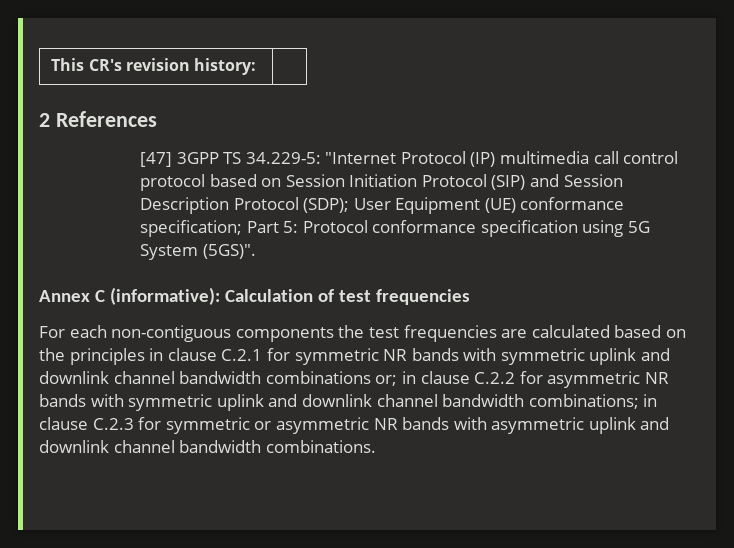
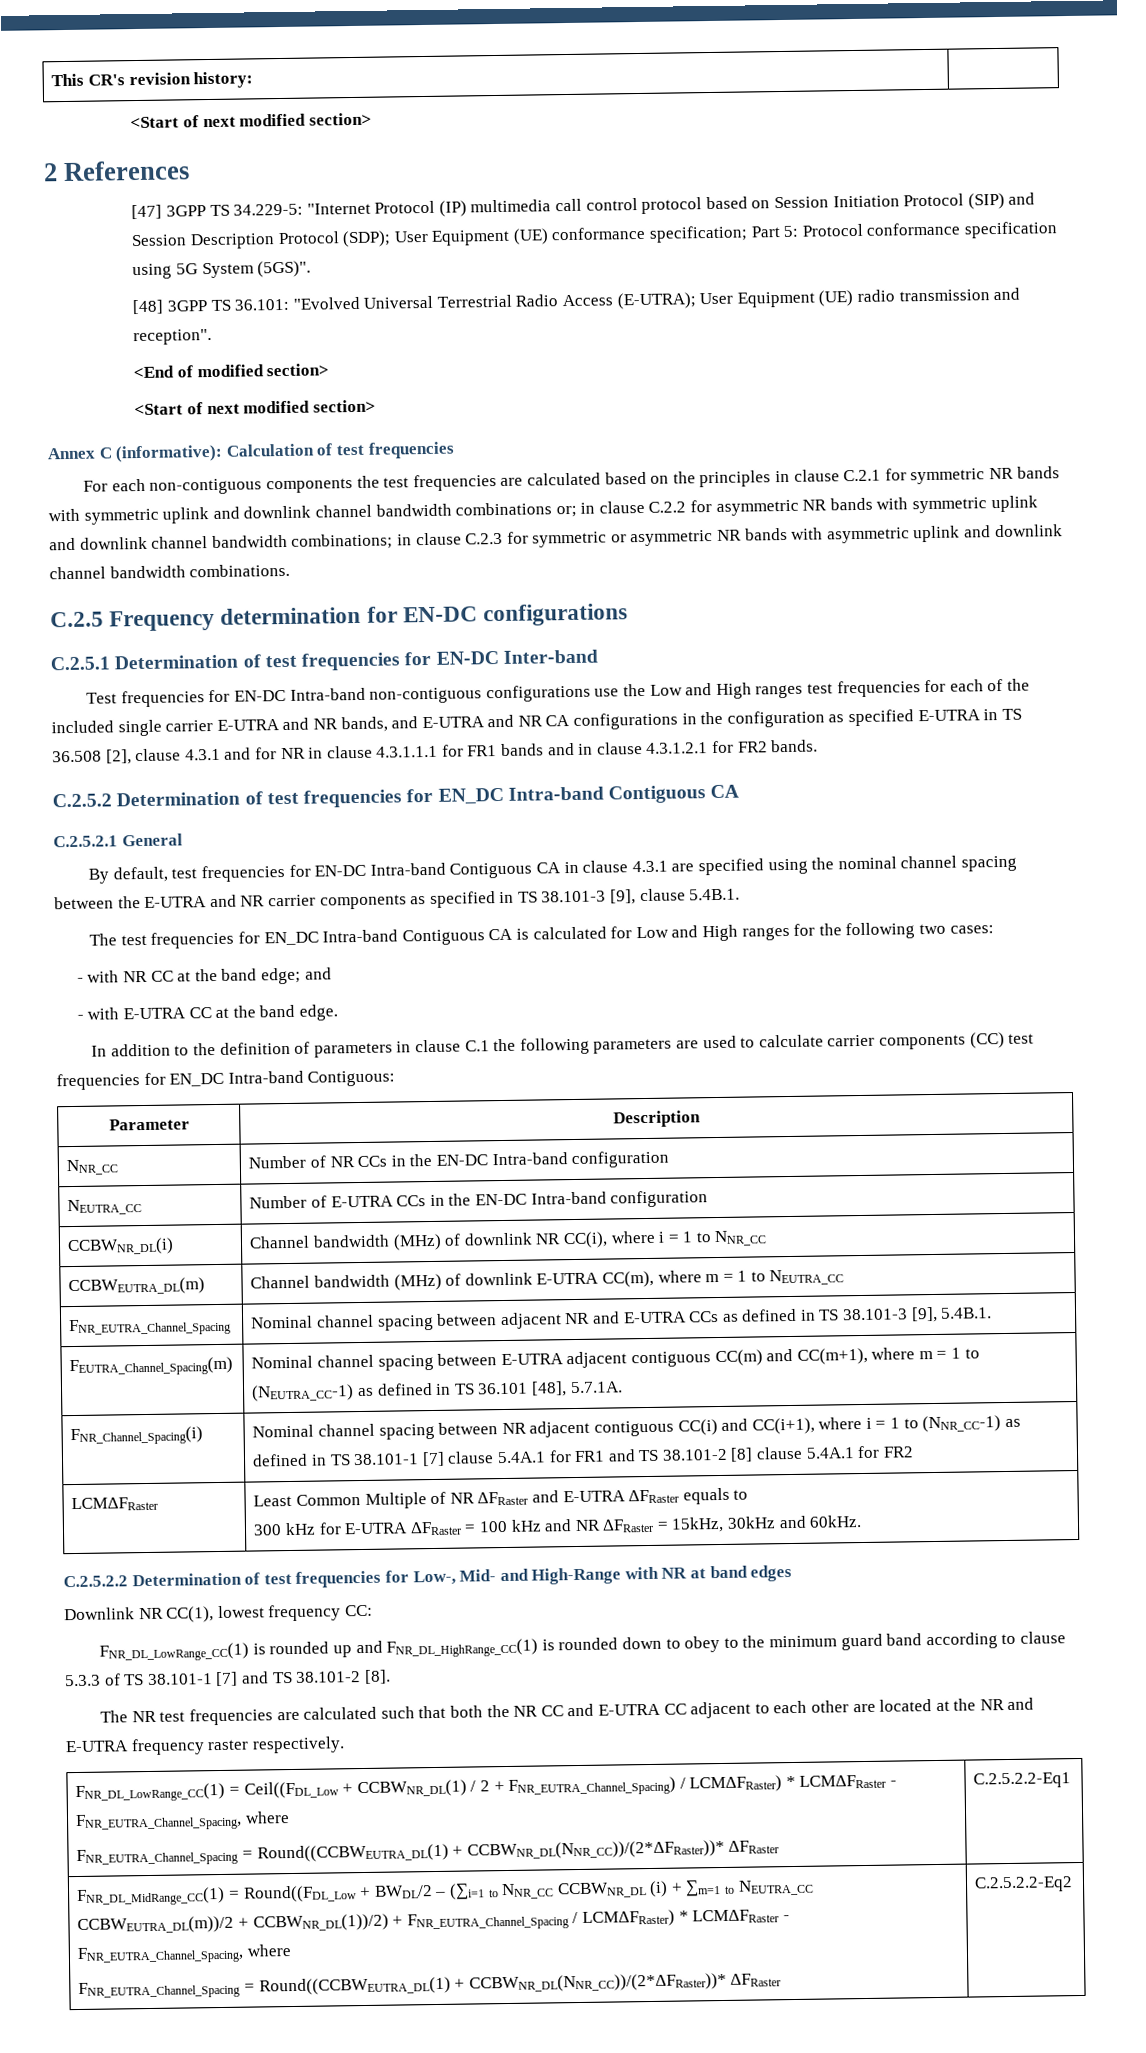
  This CR's revision history: |
+ <Start of next modified section>
+ [48] 3GPP TS 36.101: "Evolved Universal Terrestrial Radio Access (E-UTRA); User Equipment (UE) radio transmission and reception".
+ <End of modified section>
+ <Start of next modified section>
+ C.2.5 Frequency determination for EN-DC configurations
+ C.2.5.1 Determination of test frequencies for EN-DC Inter-band
+ Test frequencies for EN-DC Intra-band non-contiguous configurations use the Low and High ranges test frequencies for each of the included single carrier E-UTRA and NR bands, and E-UTRA and NR CA configurations in the configuration as specified E-UTRA in TS 36.508 [2], clause 4.3.1 and for NR in clause 4.3.1.1.1 for FR1 bands and in clause 4.3.1.2.1 for FR2 bands.
+ C.2.5.2 Determination of test frequencies for EN_DC Intra-band Contiguous CA
+ C.2.5.2.1 General
+ By default, test frequencies for EN-DC Intra-band Contiguous CA in clause 4.3.1 are specified using the nominal channel spacing between the E-UTRA and NR carrier components as specified in TS 38.101-3 [9], clause 5.4B.1.
+ The test frequencies for EN_DC Intra-band Contiguous CA is calculated for Low and High ranges for the following two cases:
+ - with NR CC at the band edge; and
+ - with E-UTRA CC at the band edge.
+ In addition to the definition of parameters in clause C.1 the following parameters are used to calculate carrier components (CC) test frequencies for EN_DC Intra-band Contiguous:
+ Parameter | Description
+ NNR_CC | Number of NR CCs in the EN-DC Intra-band configuration
+ NEUTRA_CC | Number of E-UTRA CCs in the EN-DC Intra-band configuration
+ CCBWNR_DL(i) | Channel bandwidth (MHz) of downlink NR CC(i), where i = 1 to NNR_CC
+ CCBWEUTRA_DL(m) | Channel bandwidth (MHz) of downlink E-UTRA CC(m), where m = 1 to NEUTRA_CC
+ FNR_EUTRA_Channel_Spacing | Nominal channel spacing between adjacent NR and E-UTRA CCs as defined in TS 38.101-3 [9], 5.4B.1.
+ FEUTRA_Channel_Spacing(m) | Nominal channel spacing between E-UTRA adjacent contiguous CC(m) and CC(m+1), where m = 1 to (NEUTRA_CC-1) as defined in TS 36.101 [48], 5.7.1A.
+ FNR_Channel_Spacing(i) | Nominal channel spacing between NR adjacent contiguous CC(i) and CC(i+1), where i = 1 to (NNR_CC-1) as defined in TS 38.101-1 [7] clause 5.4A.1 for FR1 and TS 38.101-2 [8] clause 5.4A.1 for FR2
+ LCMΔFRaster | Least Common Multiple of NR ΔFRaster and E-UTRA ΔFRaster equals to
+ 300 kHz for E-UTRA ΔFRaster = 100 kHz and NR ΔFRaster = 15kHz, 30kHz and 60kHz.
+ C.2.5.2.2 Determination of test frequencies for Low-, Mid- and High-Range with NR at band edges
+ Downlink NR CC(1), lowest frequency CC:
+ FNR_DL_LowRange_CC(1) is rounded up and FNR_DL_HighRange_CC(1) is rounded down to obey to the minimum guard band according to clause 5.3.3 of TS 38.101-1 [7] and TS 38.101-2 [8].
+ The NR test frequencies are calculated such that both the NR CC and E-UTRA CC adjacent to each other are located at the NR and E-UTRA frequency raster respectively.
+ FNR_DL_LowRange_CC(1) = Ceil((FDL_Low + CCBWNR_DL(1) / 2 + FNR_EUTRA_Channel_Spacing) / LCMΔFRaster) * LCMΔFRaster - FNR_EUTRA_Channel_Spacing, where
+ FNR_EUTRA_Channel_Spacing = Round((CCBWEUTRA_DL(1) + CCBWNR_DL(NNR_CC))/(2*ΔFRaster))* ΔFRaster | C.2.5.2.2-Eq1
+ FNR_DL_MidRange_CC(1) = Round((FDL_Low + BWDL/2 – (∑i=1 to NNR_CC CCBWNR_DL (i) + ∑m=1 to NEUTRA_CC CCBWEUTRA_DL(m))/2 + CCBWNR_DL(1))/2) + FNR_EUTRA_Channel_Spacing / LCMΔFRaster) * LCMΔFRaster - FNR_EUTRA_Channel_Spacing, where
+ FNR_EUTRA_Channel_Spacing = Round((CCBWEUTRA_DL(1) + CCBWNR_DL(NNR_CC))/(2*ΔFRaster))* ΔFRaster | C.2.5.2.2-Eq2

